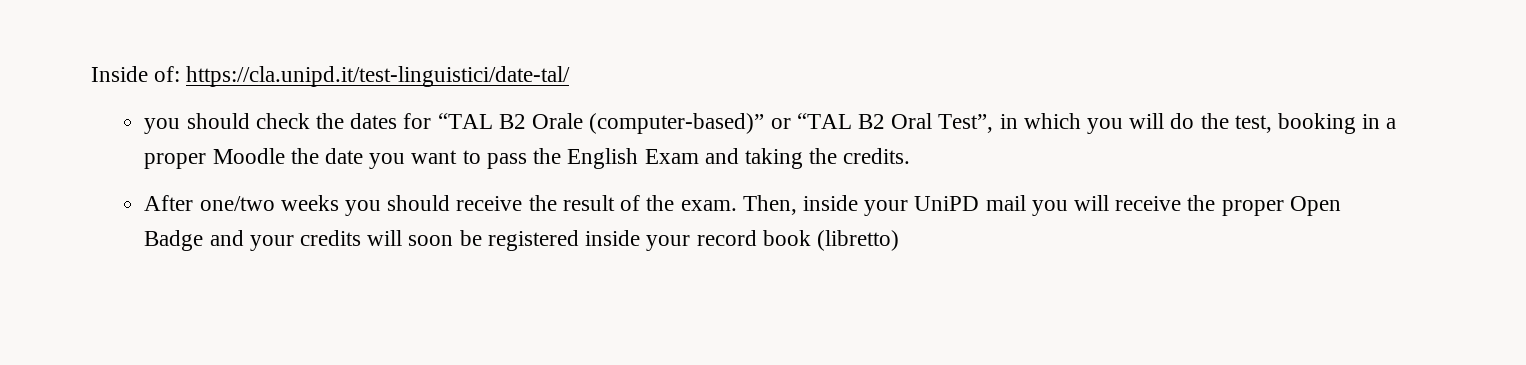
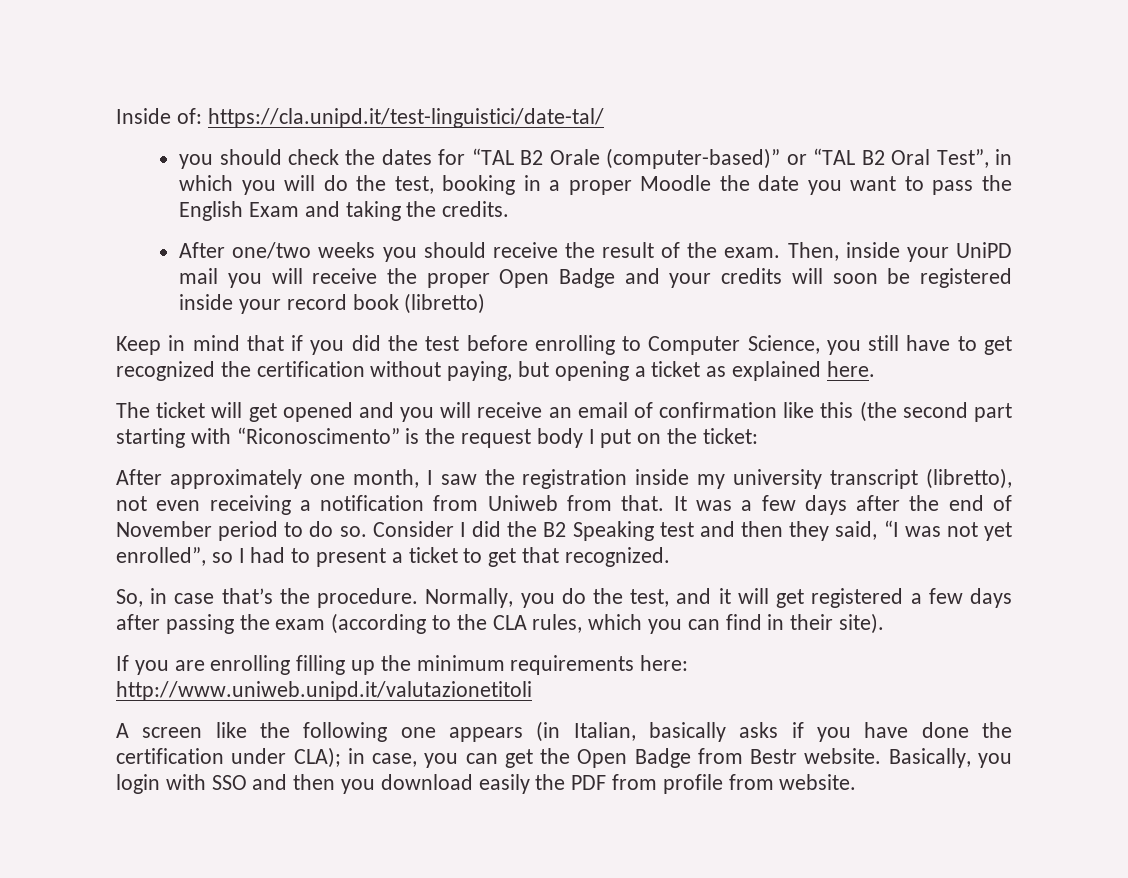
+ Keep in mind that if you did the test before enrolling to Computer Science, you still have to get recognized the certification without paying, but opening a ticket as explained here.
+ The ticket will get opened and you will receive an email of confirmation like this (the second part starting with “Riconoscimento” is the request body I put on the ticket:
+ After approximately one month, I saw the registration inside my university transcript (libretto), not even receiving a notification from Uniweb from that. It was a few days after the end of November period to do so. Consider I did the B2 Speaking test and then they said, “I was not yet enrolled”, so I had to present a ticket to get that recognized.
+ So, in case that’s the procedure. Normally, you do the test, and it will get registered a few days after passing the exam (according to the CLA rules, which you can find in their site).
+ If you are enrolling filling up the minimum requirements here: http://www.uniweb.unipd.it/valutazionetitoli
+ A screen like the following one appears (in Italian, basically asks if you have done the certification under CLA); in case, you can get the Open Badge from Bestr website. Basically, you login with SSO and then you download easily the PDF from profile from website.

